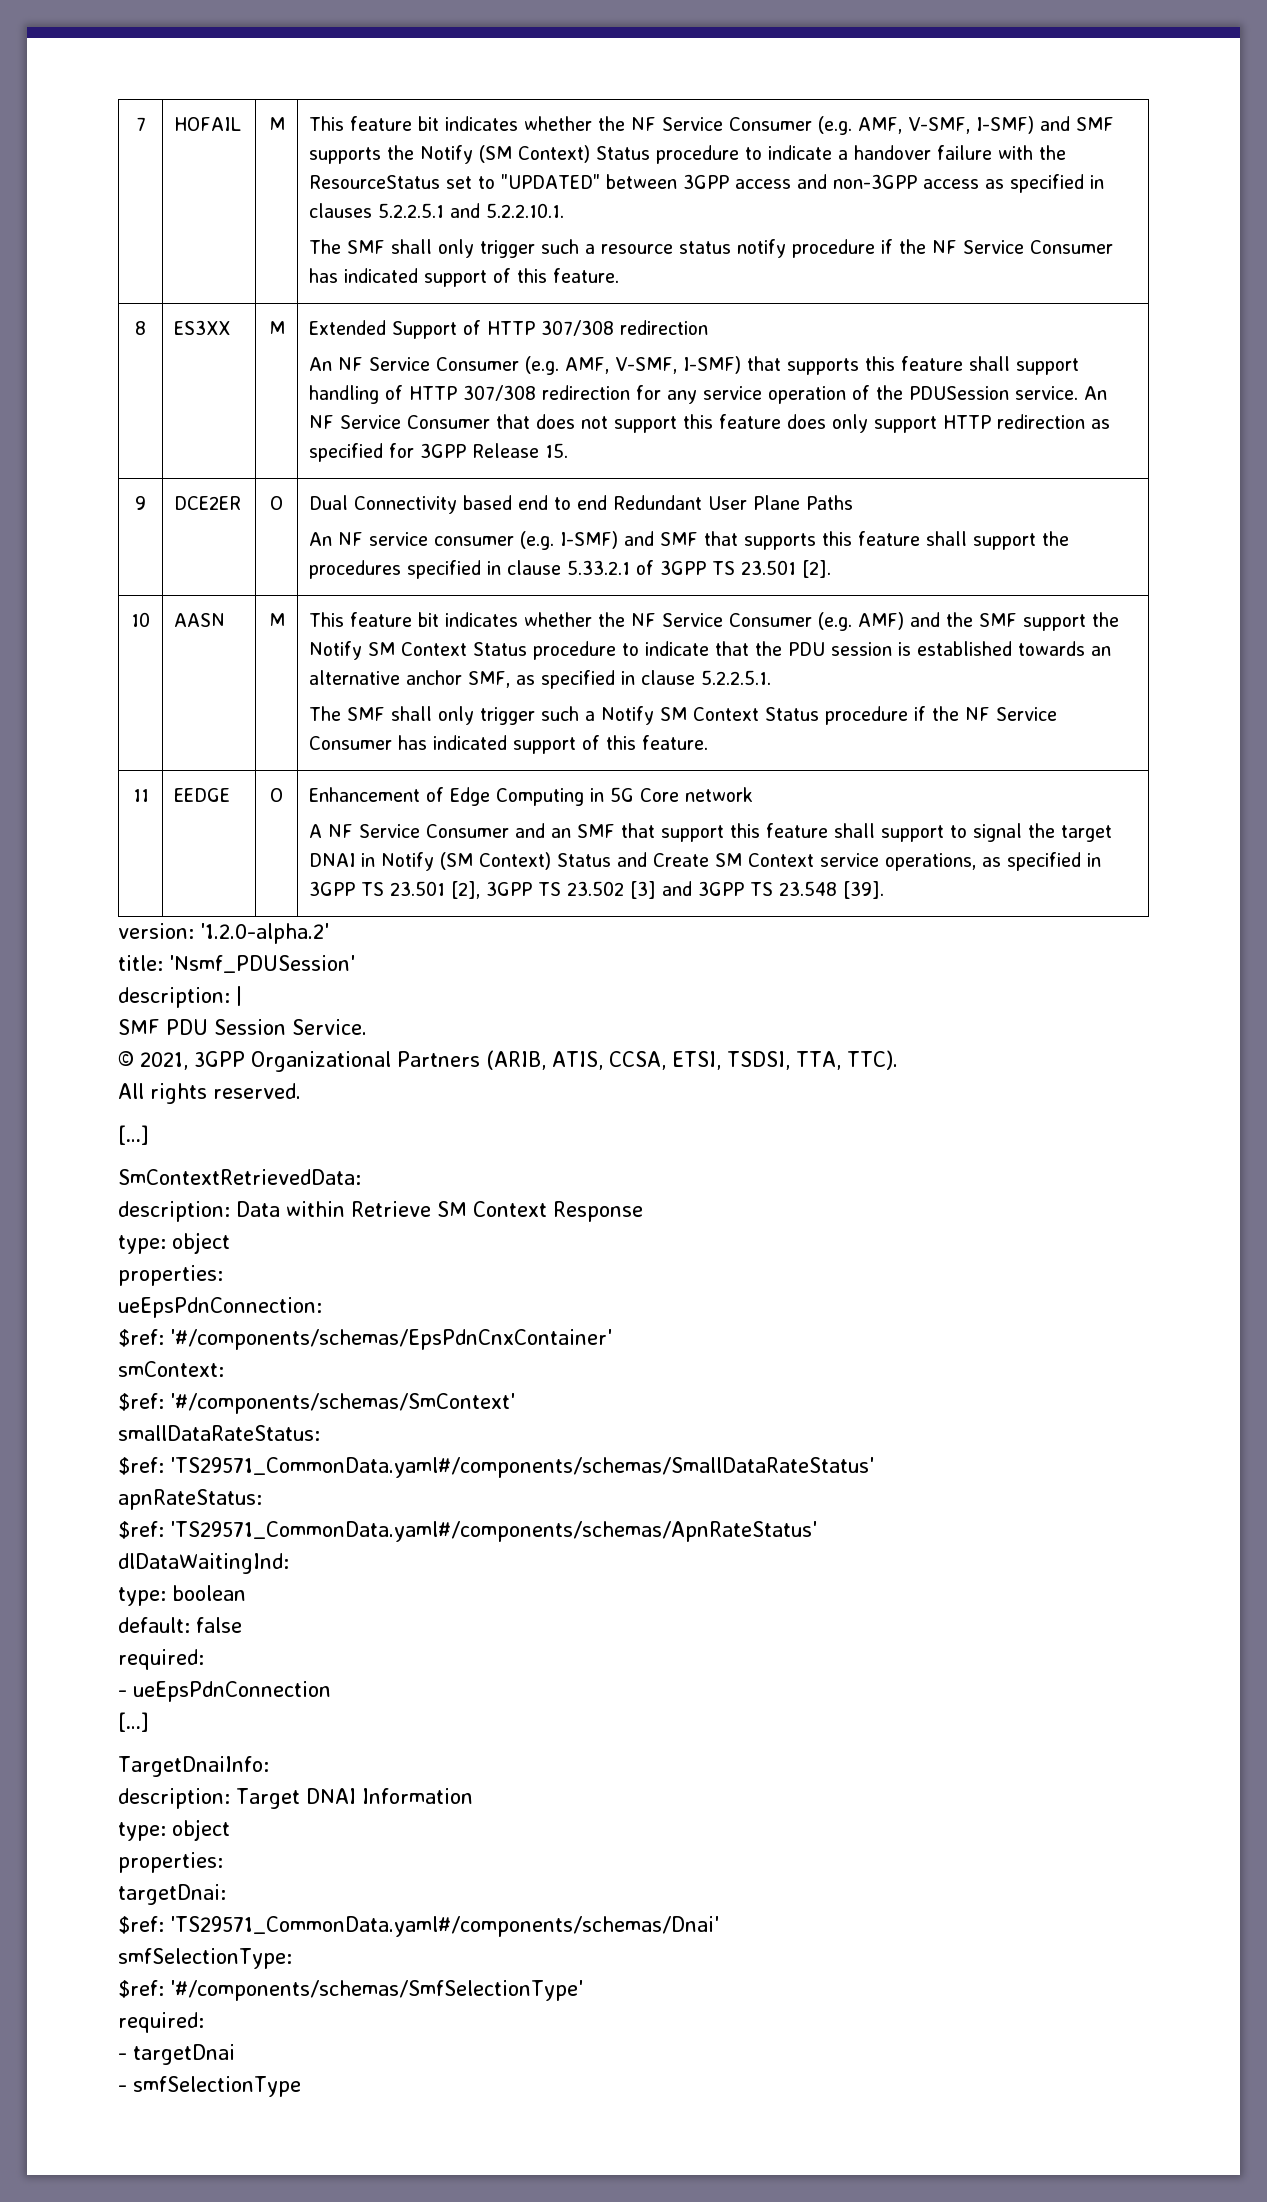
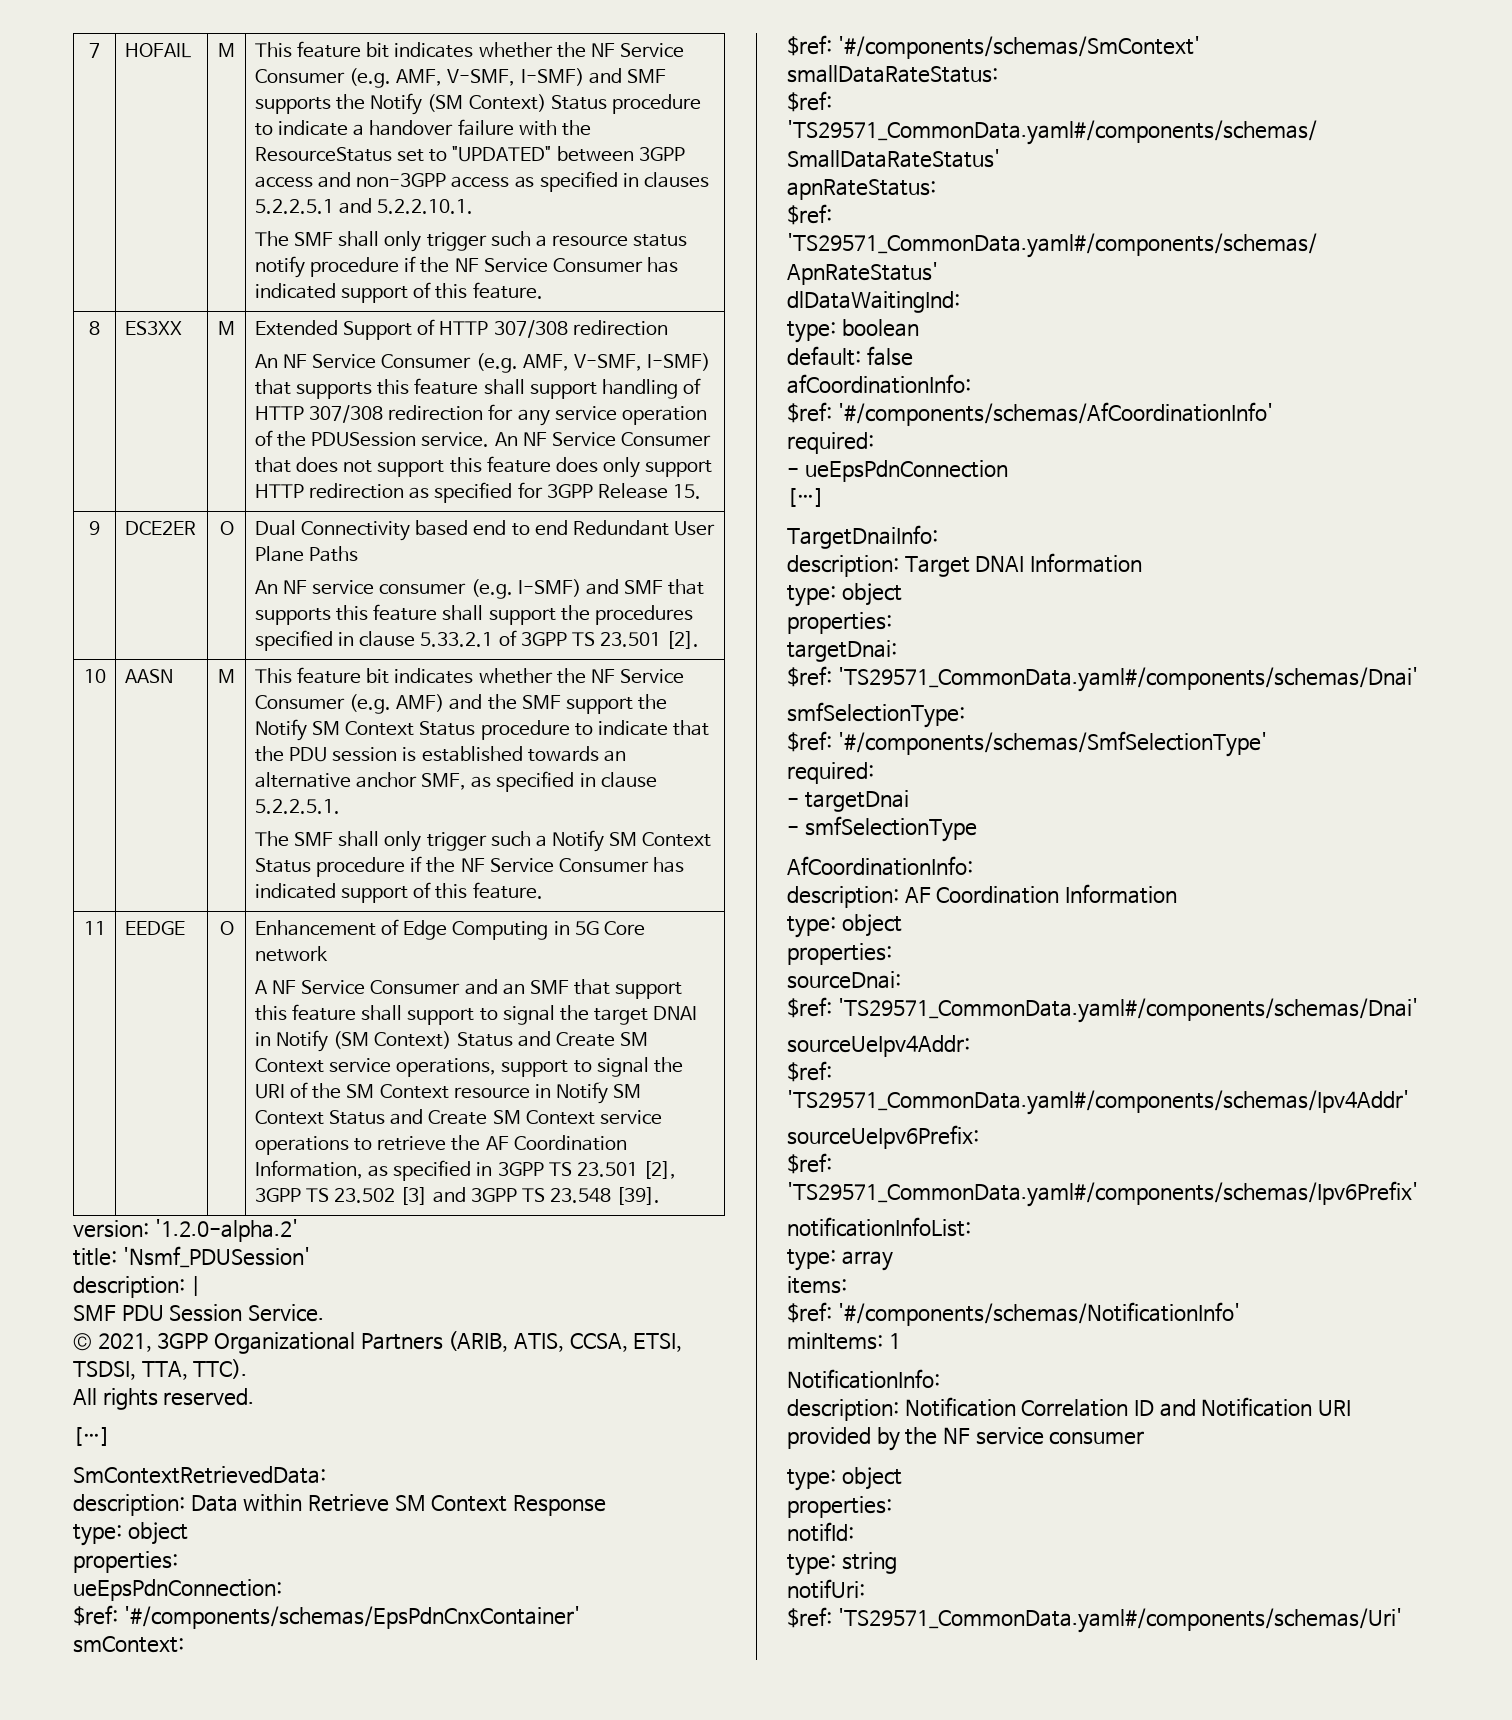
- A NF Service Consumer and an SMF that support this feature shall support to signal the target DNAI in Notify (SM Context) Status and Create SM Context service operations, as specified in 3GPP TS 23.501 [2], 3GPP TS 23.502 [3] and 3GPP TS 23.548 [39].
+ A NF Service Consumer and an SMF that support this feature shall support to signal the target DNAI in Notify (SM Context) Status and Create SM Context service operations, support to signal the URI of the SM Context resource in Notify SM Context Status and Create SM Context service operations to retrieve the AF Coordination Information, as specified in 3GPP TS 23.501 [2], 3GPP TS 23.502 [3] and 3GPP TS 23.548 [39].
+ afCoordinationInfo:
+ $ref: '#/components/schemas/AfCoordinationInfo'
+ AfCoordinationInfo:
+ description: AF Coordination Information
+ type: object
+ properties:
+ sourceDnai:
+ $ref: 'TS29571_CommonData.yaml#/components/schemas/Dnai'
+ sourceUeIpv4Addr:
+ $ref: 'TS29571_CommonData.yaml#/components/schemas/Ipv4Addr'
+ sourceUeIpv6Prefix:
+ $ref: 'TS29571_CommonData.yaml#/components/schemas/Ipv6Prefix'
+ notificationInfoList:
+ type: array
+ items:
+ $ref: '#/components/schemas/NotificationInfo'
+ minItems: 1
+ NotificationInfo:
+ description: Notification Correlation ID and Notification URI provided by the NF service consumer
+ type: object
+ properties:
+ notifId:
+ type: string
+ notifUri:
+ $ref: 'TS29571_CommonData.yaml#/components/schemas/Uri'

